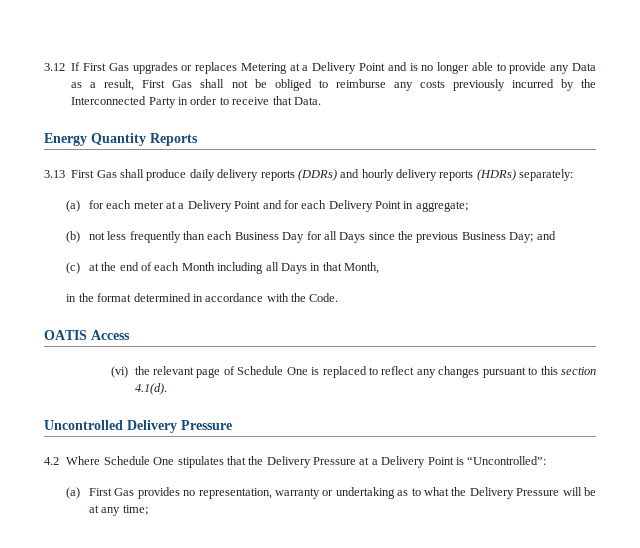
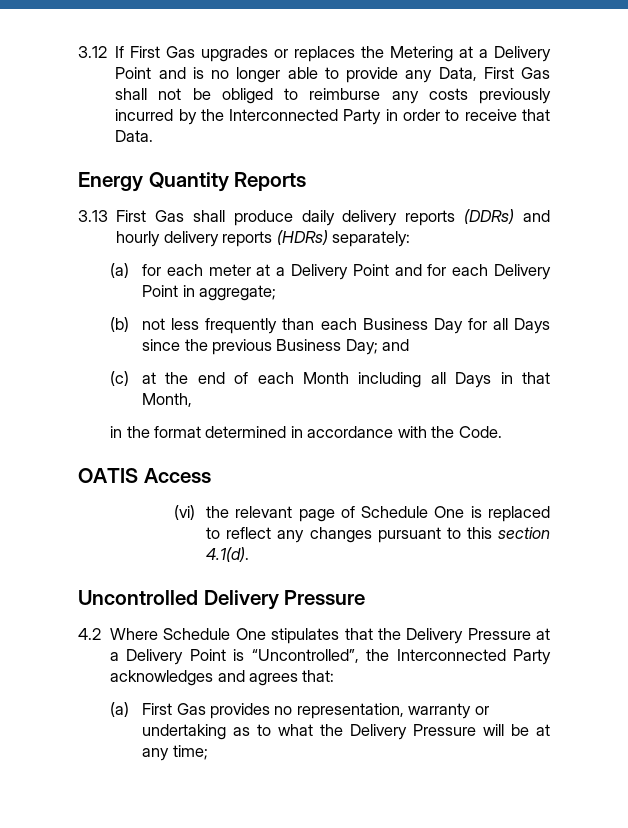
- 3.12 If First Gas upgrades or replaces Metering at a Delivery Point and is no longer able to provide any Data as a result, First Gas shall not be obliged to reimburse any costs previously incurred by the Interconnected Party in order to receive that Data.
+ 3.12 If First Gas upgrades or replaces the Metering at a Delivery Point and is no longer able to provide any Data, First Gas shall not be obliged to reimburse any costs previously incurred by the Interconnected Party in order to receive that Data.
- 4.2 Where Schedule One stipulates that the Delivery Pressure at a Delivery Point is “Uncontrolled”:
+ 4.2 Where Schedule One stipulates that the Delivery Pressure at a Delivery Point is “Uncontrolled”, the Interconnected Party acknowledges and agrees that:

